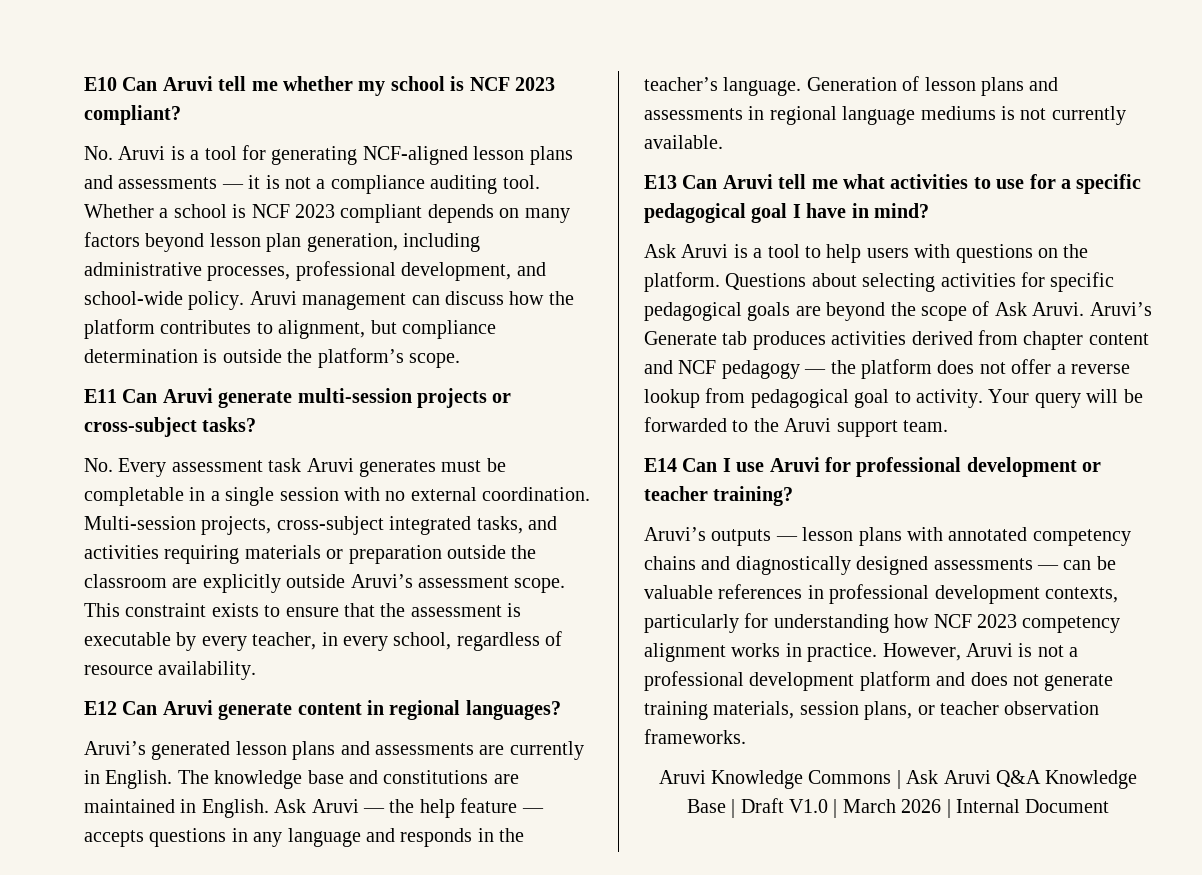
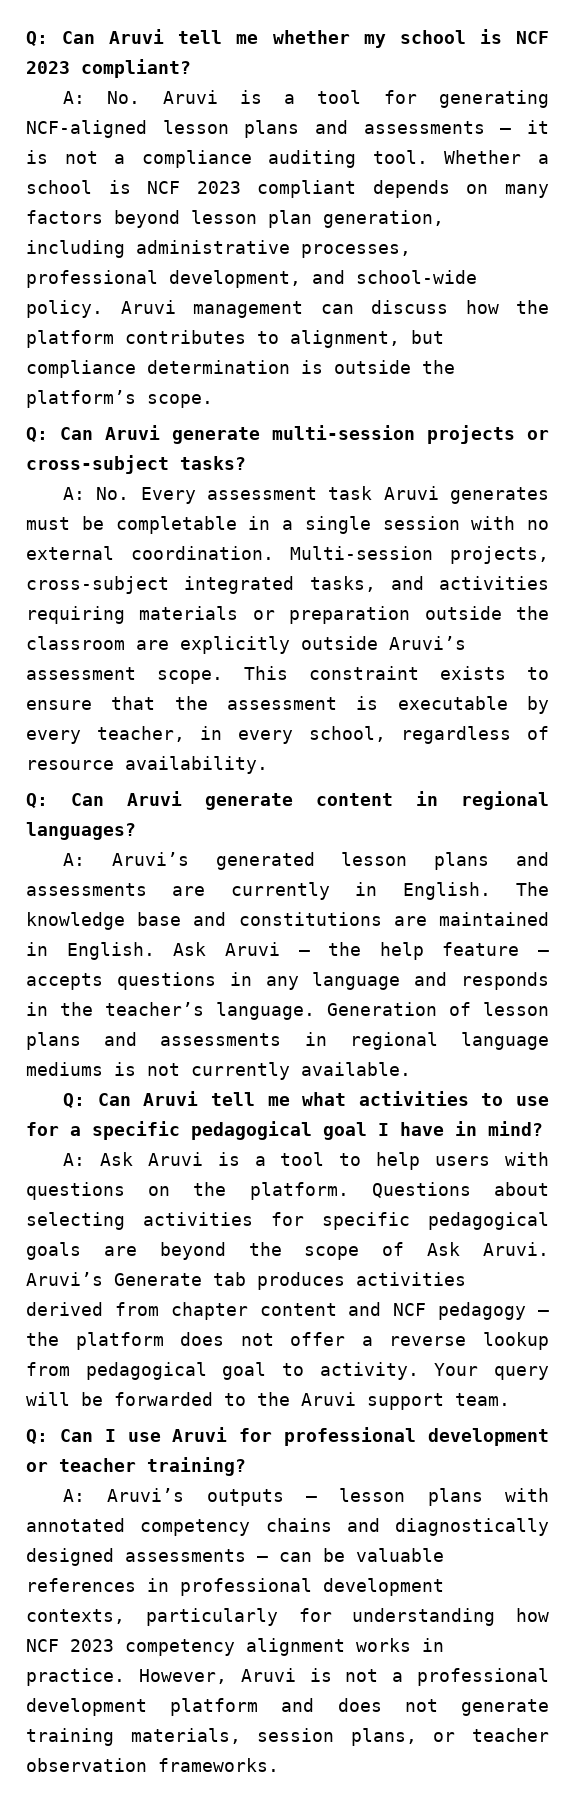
- E10 Can Aruvi tell me whether my school is NCF 2023 compliant?
+ Q: Can Aruvi tell me whether my school is NCF 2023 compliant?
- No. Aruvi is a tool for generating NCF-aligned lesson plans and assessments — it is not a compliance auditing tool.
+ A: No. Aruvi is a tool for generating NCF-aligned lesson plans and assessments — it is not a compliance auditing tool.
- E11 Can Aruvi generate multi-session projects or cross-subject tasks?
+ Q: Can Aruvi generate multi-session projects or cross-subject tasks?
- No. Every assessment task Aruvi generates must be completable in a single session with no external coordination.
+ A: No. Every assessment task Aruvi generates must be completable in a single session with no external coordination.
- E12 Can Aruvi generate content in regional languages?
+ Q: Can Aruvi generate content in regional languages?
- Aruvi’s generated lesson plans and assessments are currently in English.
+ A: Aruvi’s generated lesson plans and assessments are currently in English.
- E13 Can Aruvi tell me what activities to use for a specific pedagogical goal I have in mind?
+ Q: Can Aruvi tell me what activities to use for a specific pedagogical goal I have in mind?
- Ask Aruvi is a tool to help users with questions on the platform.
+ A: Ask Aruvi is a tool to help users with questions on the platform.
- E14 Can I use Aruvi for professional development or teacher training?
+ Q: Can I use Aruvi for professional development or teacher training?
- Aruvi’s outputs — lesson plans with annotated competency chains and diagnostically designed assessments — can be valuable references in professional development contexts, particularly for understanding how NCF 2023 competency alignment works in practice.
+ A: Aruvi’s outputs — lesson plans with annotated competency chains and diagnostically designed assessments — can be valuable references in professional development contexts, particularly for understanding how NCF 2023 competency alignment works in practice.
- Aruvi Knowledge Commons | Ask Aruvi Q&A Knowledge Base | Draft V1.0 | March 2026 | Internal Document

